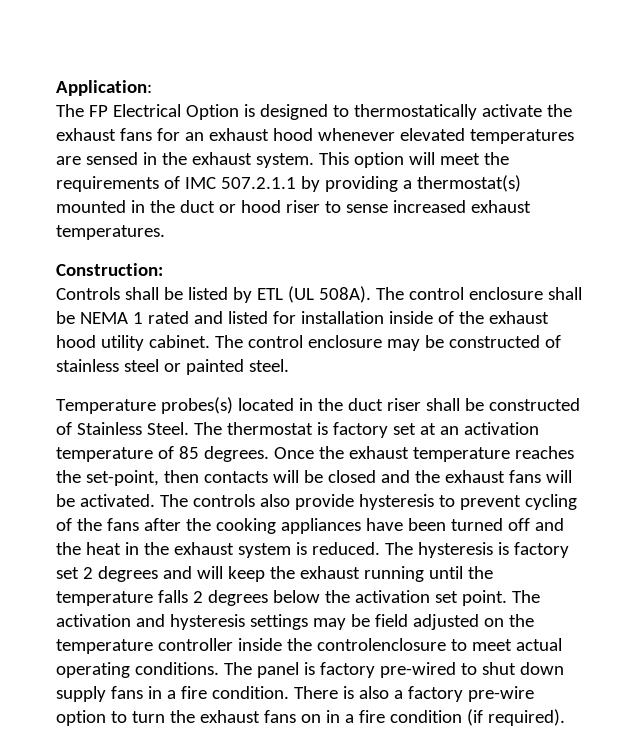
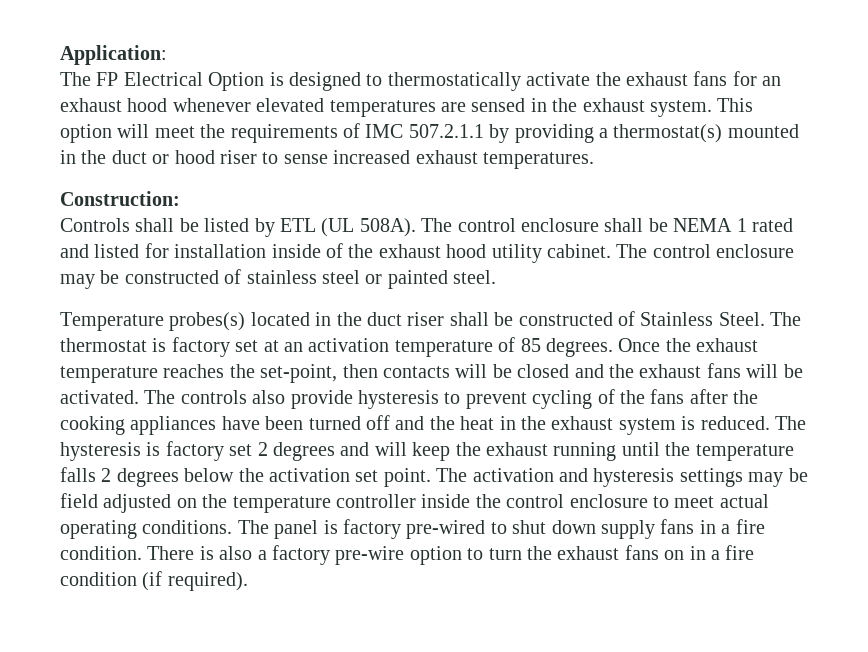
- The activation and hysteresis settings may be field adjusted on the temperature controller inside the controlenclosure to meet actual operating conditions.
+ The activation and hysteresis settings may be field adjusted on the temperature controller inside the control enclosure to meet actual operating conditions.

